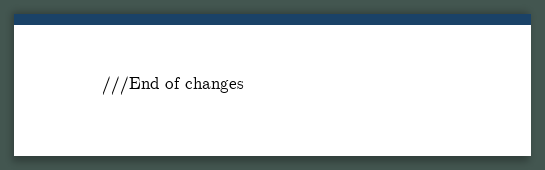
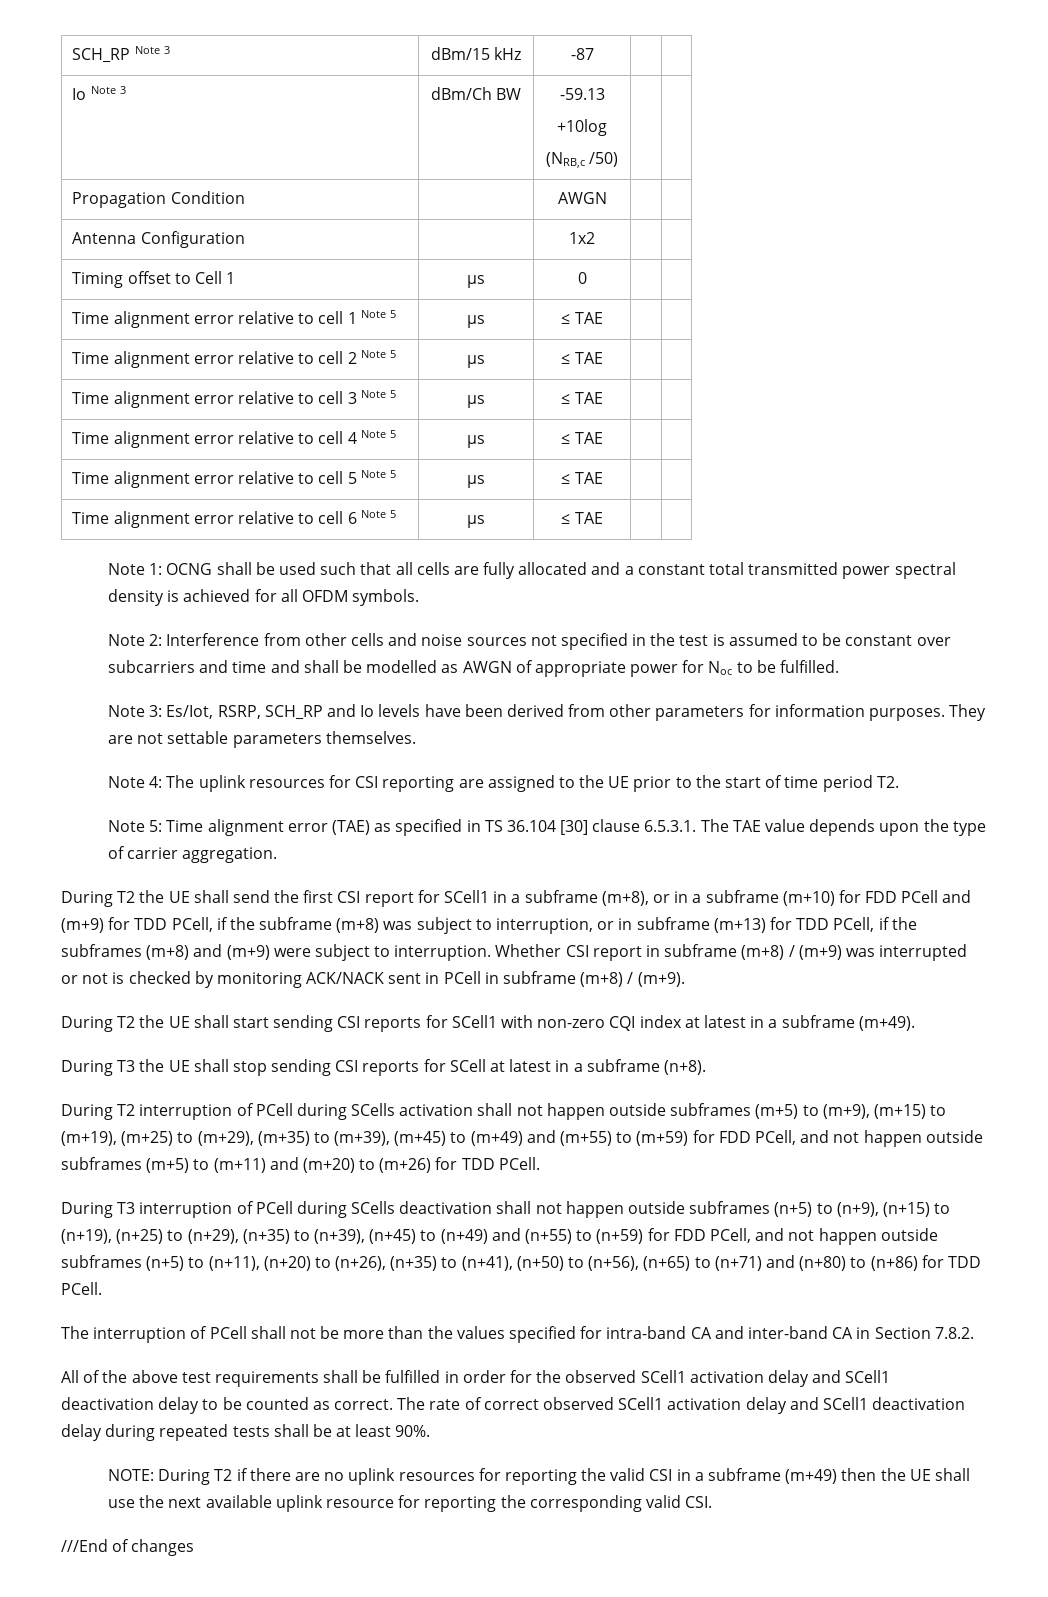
+ SCH_RP Note 3 | dBm/15 kHz | -87 | |
+ Io Note 3 | dBm/Ch BW | -59.13
+ +10log
+ (NRB,c /50) | |
+ Propagation Condition | | AWGN | |
+ Antenna Configuration | | 1x2 | |
+ Timing offset to Cell 1 | μs | 0 | |
+ Time alignment error relative to cell 1 Note 5 | μs | ≤ TAE | |
+ Time alignment error relative to cell 2 Note 5 | μs | ≤ TAE | |
+ Time alignment error relative to cell 3 Note 5 | μs | ≤ TAE | |
+ Time alignment error relative to cell 4 Note 5 | μs | ≤ TAE | |
+ Time alignment error relative to cell 5 Note 5 | μs | ≤ TAE | |
+ Time alignment error relative to cell 6 Note 5 | μs | ≤ TAE | |
+ Note 1: OCNG shall be used such that all cells are fully allocated and a constant total transmitted power spectral density is achieved for all OFDM symbols.
+ Note 2: Interference from other cells and noise sources not specified in the test is assumed to be constant over subcarriers and time and shall be modelled as AWGN of appropriate power for Noc to be fulfilled.
+ Note 3: Es/Iot, RSRP, SCH_RP and Io levels have been derived from other parameters for information purposes. They are not settable parameters themselves.
+ Note 4: The uplink resources for CSI reporting are assigned to the UE prior to the start of time period T2.
+ Note 5: Time alignment error (TAE) as specified in TS 36.104 [30] clause 6.5.3.1. The TAE value depends upon the type of carrier aggregation.
+ During T2 the UE shall send the first CSI report for SCell1 in a subframe (m+8), or in a subframe (m+10) for FDD PCell and (m+9) for TDD PCell, if the subframe (m+8) was subject to interruption, or in subframe (m+13) for TDD PCell, if the subframes (m+8) and (m+9) were subject to interruption. Whether CSI report in subframe (m+8) / (m+9) was interrupted or not is checked by monitoring ACK/NACK sent in PCell in subframe (m+8) / (m+9).
+ During T2 the UE shall start sending CSI reports for SCell1 with non-zero CQI index at latest in a subframe (m+49).
+ During T3 the UE shall stop sending CSI reports for SCell at latest in a subframe (n+8).
+ During T2 interruption of PCell during SCells activation shall not happen outside subframes (m+5) to (m+9), (m+15) to (m+19), (m+25) to (m+29), (m+35) to (m+39), (m+45) to (m+49) and (m+55) to (m+59) for FDD PCell, and not happen outside subframes (m+5) to (m+11) and (m+20) to (m+26) for TDD PCell.
+ During T3 interruption of PCell during SCells deactivation shall not happen outside subframes (n+5) to (n+9), (n+15) to (n+19), (n+25) to (n+29), (n+35) to (n+39), (n+45) to (n+49) and (n+55) to (n+59) for FDD PCell, and not happen outside subframes (n+5) to (n+11), (n+20) to (n+26), (n+35) to (n+41), (n+50) to (n+56), (n+65) to (n+71) and (n+80) to (n+86) for TDD PCell.
+ The interruption of PCell shall not be more than the values specified for intra-band CA and inter-band CA in Section 7.8.2.
+ All of the above test requirements shall be fulfilled in order for the observed SCell1 activation delay and SCell1 deactivation delay to be counted as correct. The rate of correct observed SCell1 activation delay and SCell1 deactivation delay during repeated tests shall be at least 90%.
+ NOTE: During T2 if there are no uplink resources for reporting the valid CSI in a subframe (m+49) then the UE shall use the next available uplink resource for reporting the corresponding valid CSI.

